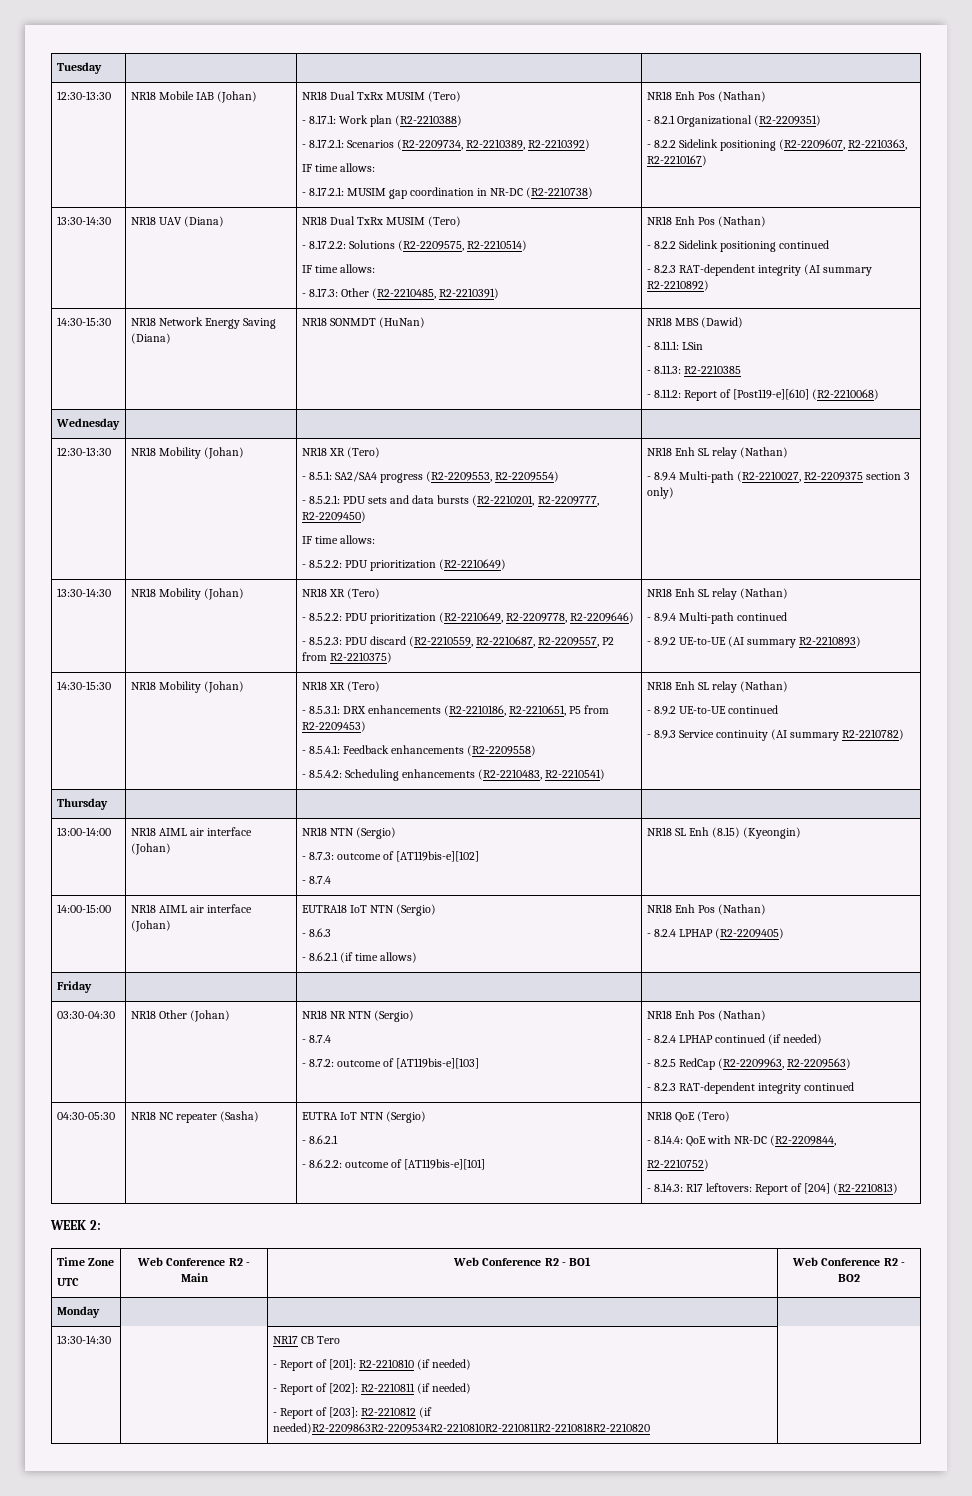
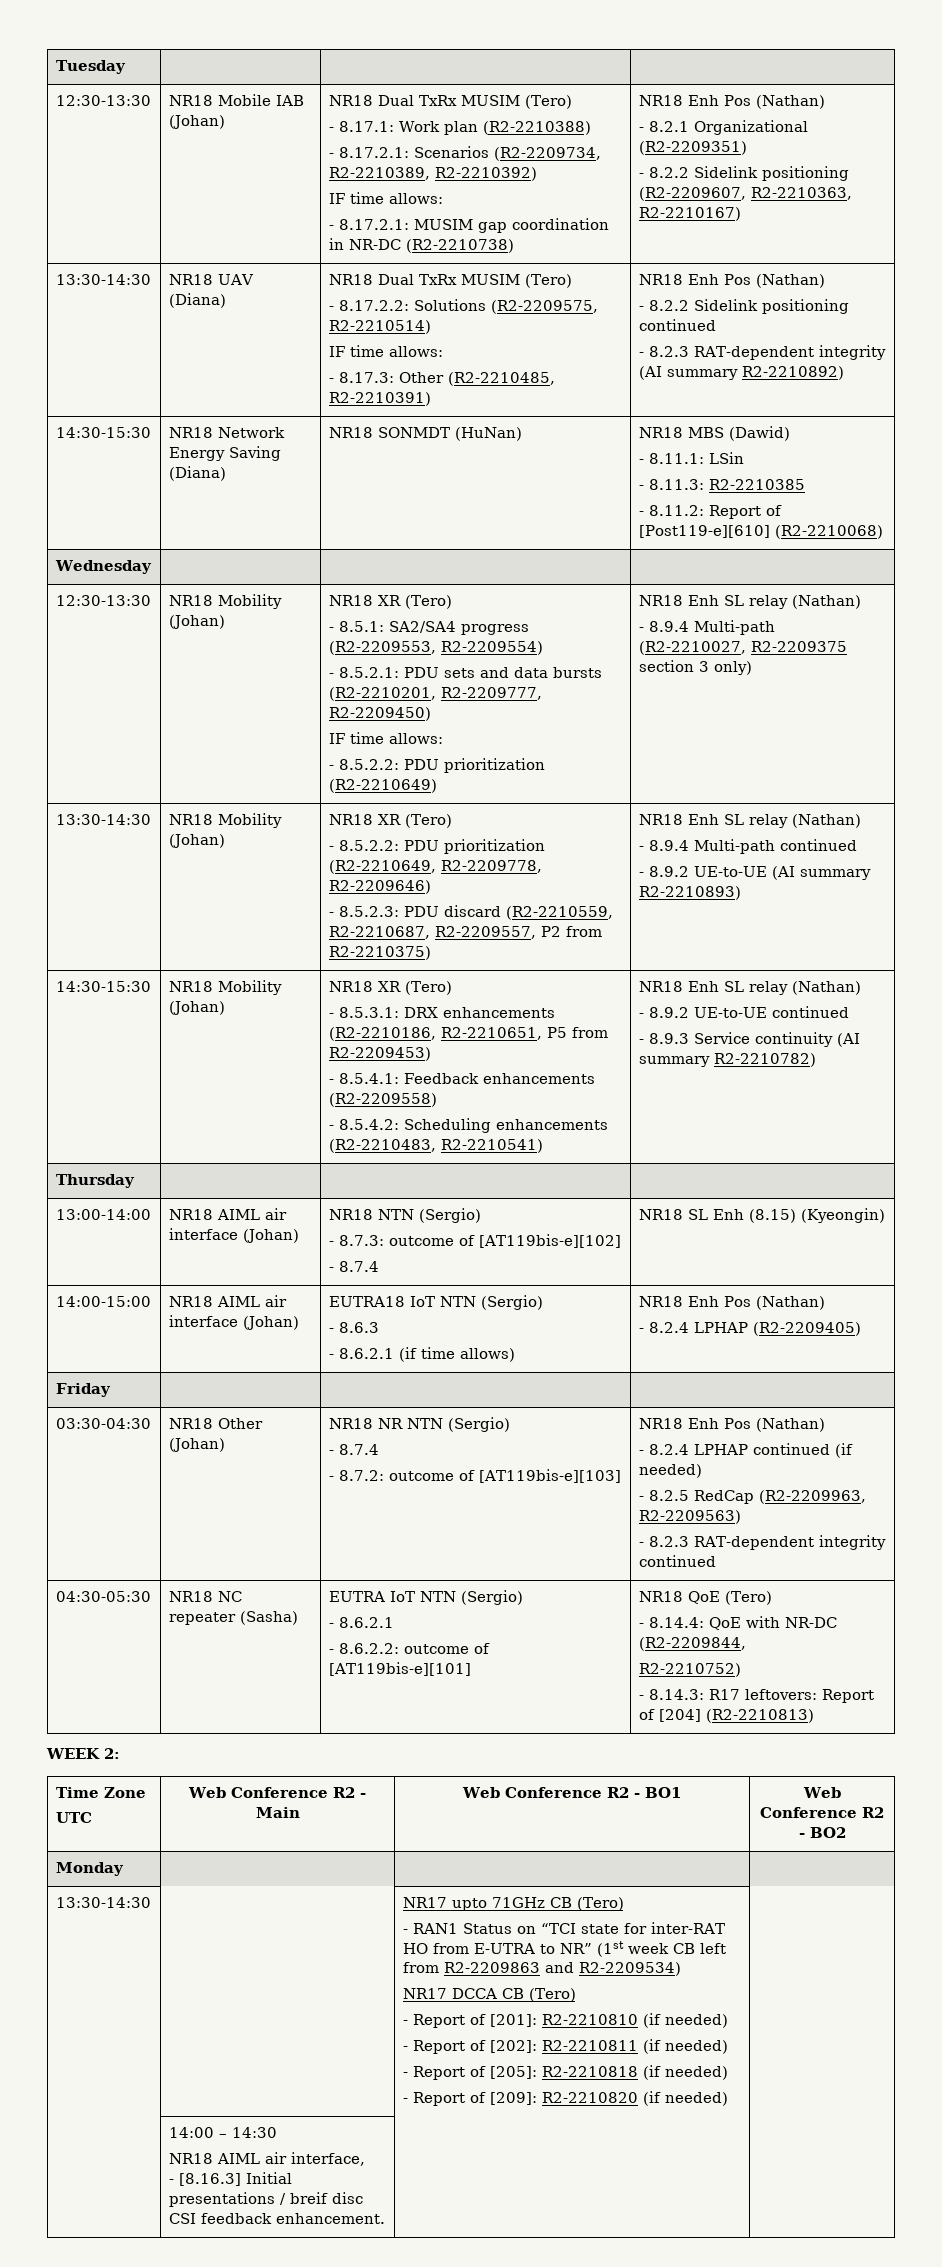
- NR17 CB Tero
+ NR17 upto 71GHz CB (Tero)
+ - RAN1 Status on “TCI state for inter-RAT HO from E-UTRA to NR” (1st week CB left from R2-2209863 and R2-2209534)
+ NR17 DCCA CB (Tero)
- - Report of [203]: R2-2210812 (if needed)R2-2209863R2-2209534R2-2210810R2-2210811R2-2210818R2-2210820
+ - Report of [205]: R2-2210818 (if needed)
+ - Report of [209]: R2-2210820 (if needed) |
+ | 14:00 – 14:30
+ NR18 AIML air interface,
+ - [8.16.3] Initial presentations / breif disc CSI feedback enhancement. | |

